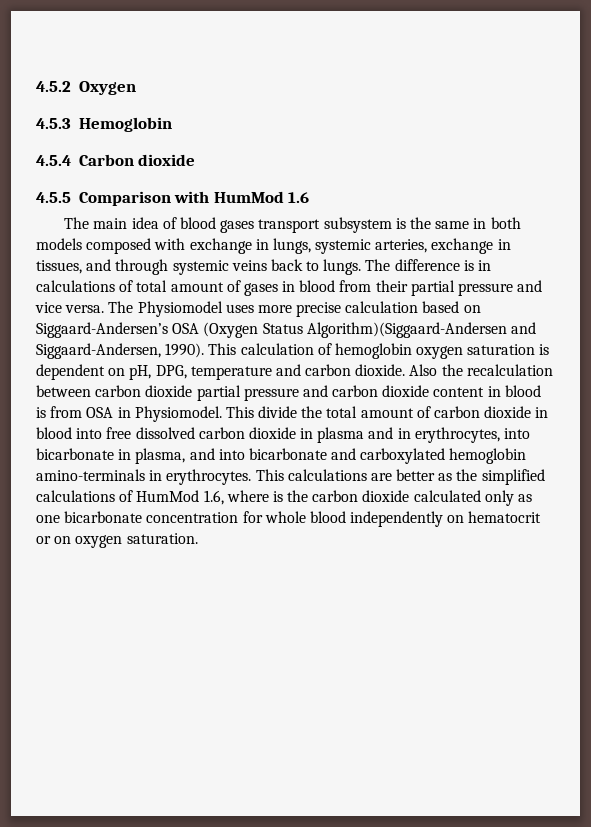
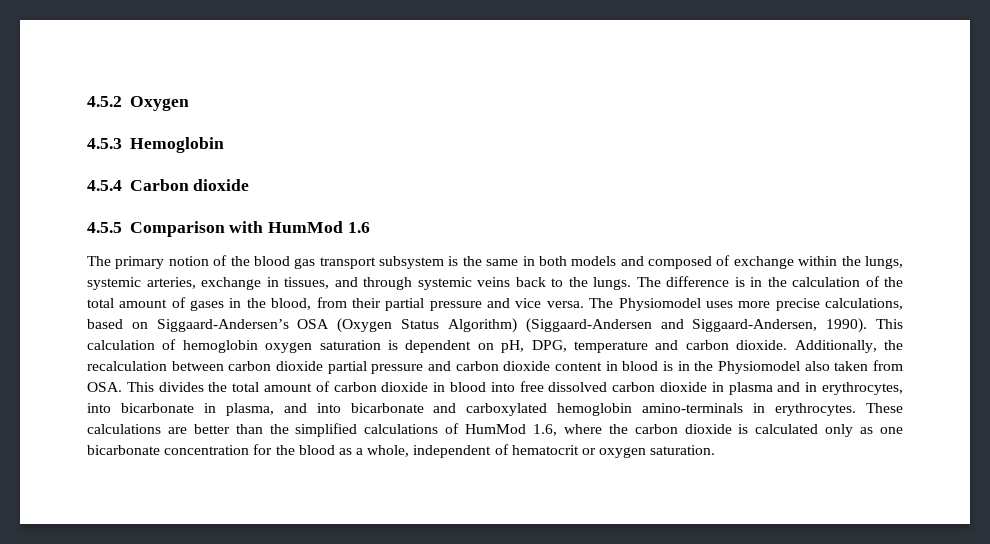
- The main idea of blood gases transport subsystem is the same in both models composed with exchange in lungs, systemic arteries, exchange in tissues, and through systemic veins back to lungs.
+ The primary notion of the blood gas transport subsystem is the same in both models and composed of exchange within the lungs, systemic arteries, exchange in tissues, and through systemic veins back to the lungs.
- The difference is in calculations of total amount of gases in blood from their partial pressure and vice versa.
+ The difference is in the calculation of the total amount of gases in the blood, from their partial pressure and vice versa.
- The Physiomodel uses more precise calculation based on Siggaard-Andersen’s OSA (Oxygen Status Algorithm)(Siggaard-Andersen and Siggaard-Andersen, 1990).
+ The Physiomodel uses more precise calculations, based on Siggaard-Andersen’s OSA (Oxygen Status Algorithm) (Siggaard-Andersen and Siggaard-Andersen, 1990).
- Also the recalculation between carbon dioxide partial pressure and carbon dioxide content in blood is from OSA in Physiomodel. This divide the total amount of carbon dioxide in blood into free dissolved carbon dioxide in plasma and in erythrocytes, into bicarbonate in plasma, and into bicarbonate and carboxylated hemoglobin amino-terminals in erythrocytes.
+ Additionally, the recalculation between carbon dioxide partial pressure and carbon dioxide content in blood is in the Physiomodel also taken from OSA. This divides the total amount of carbon dioxide in blood into free dissolved carbon dioxide in plasma and in erythrocytes, into bicarbonate in plasma, and into bicarbonate and carboxylated hemoglobin amino-terminals in erythrocytes.
- This calculations are better as the simplified calculations of HumMod 1.6, where is the carbon dioxide calculated only as one bicarbonate concentration for whole blood independently on hematocrit or on oxygen saturation.
+ These calculations are better than the simplified calculations of HumMod 1.6, where the carbon dioxide is calculated only as one bicarbonate concentration for the blood as a whole, independent of hematocrit or oxygen saturation.

